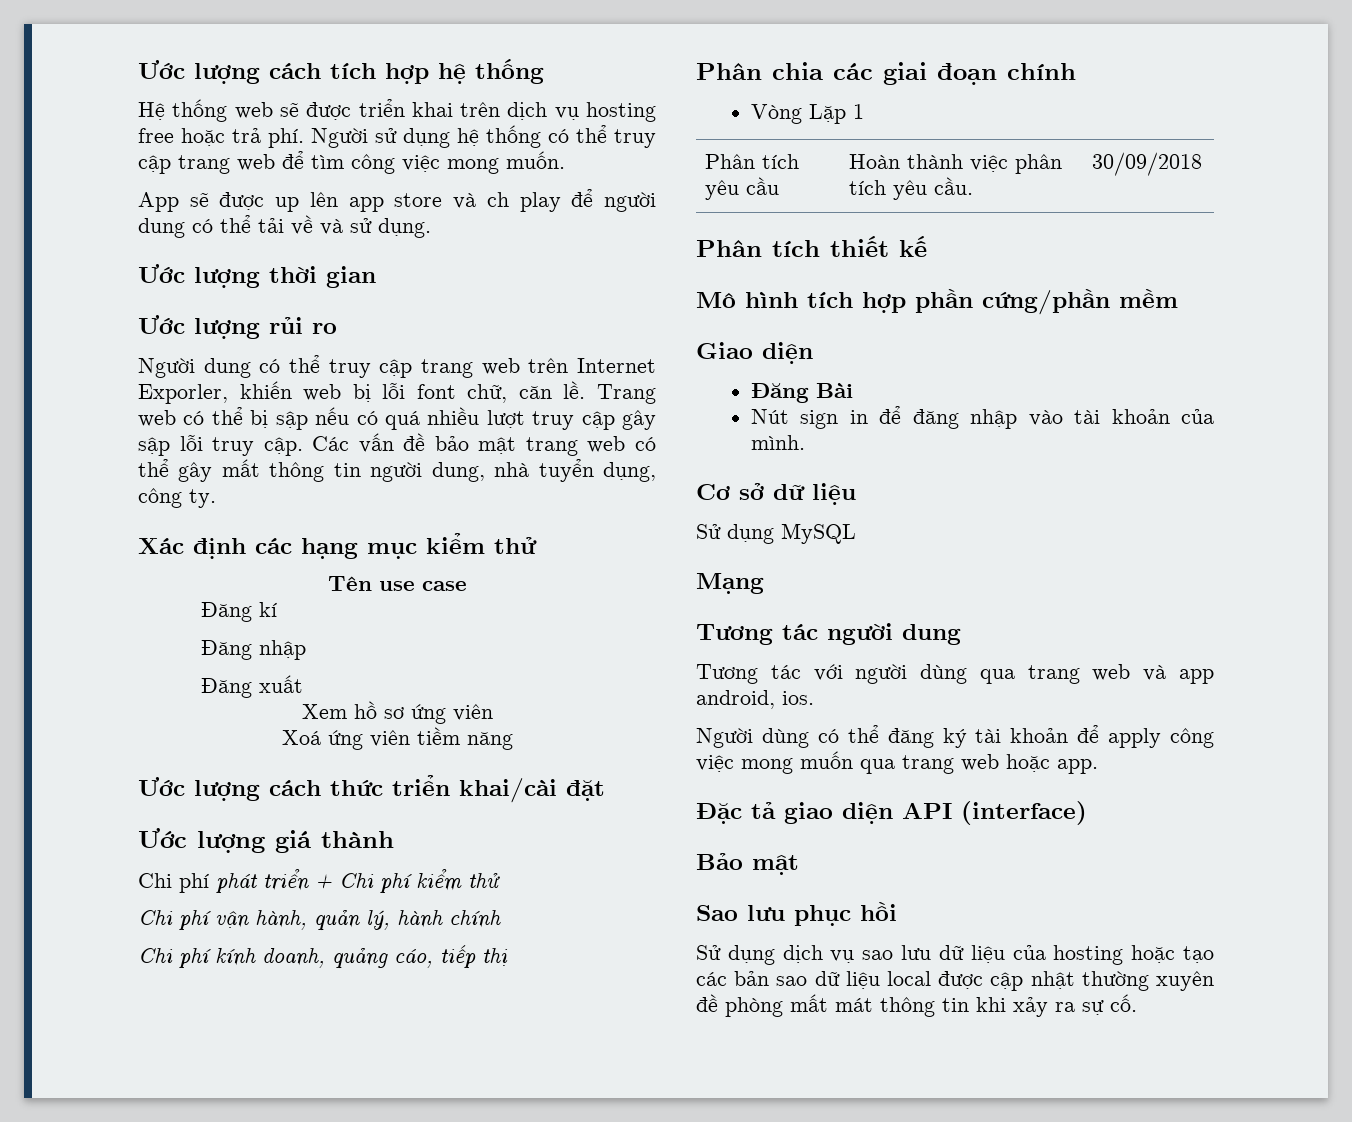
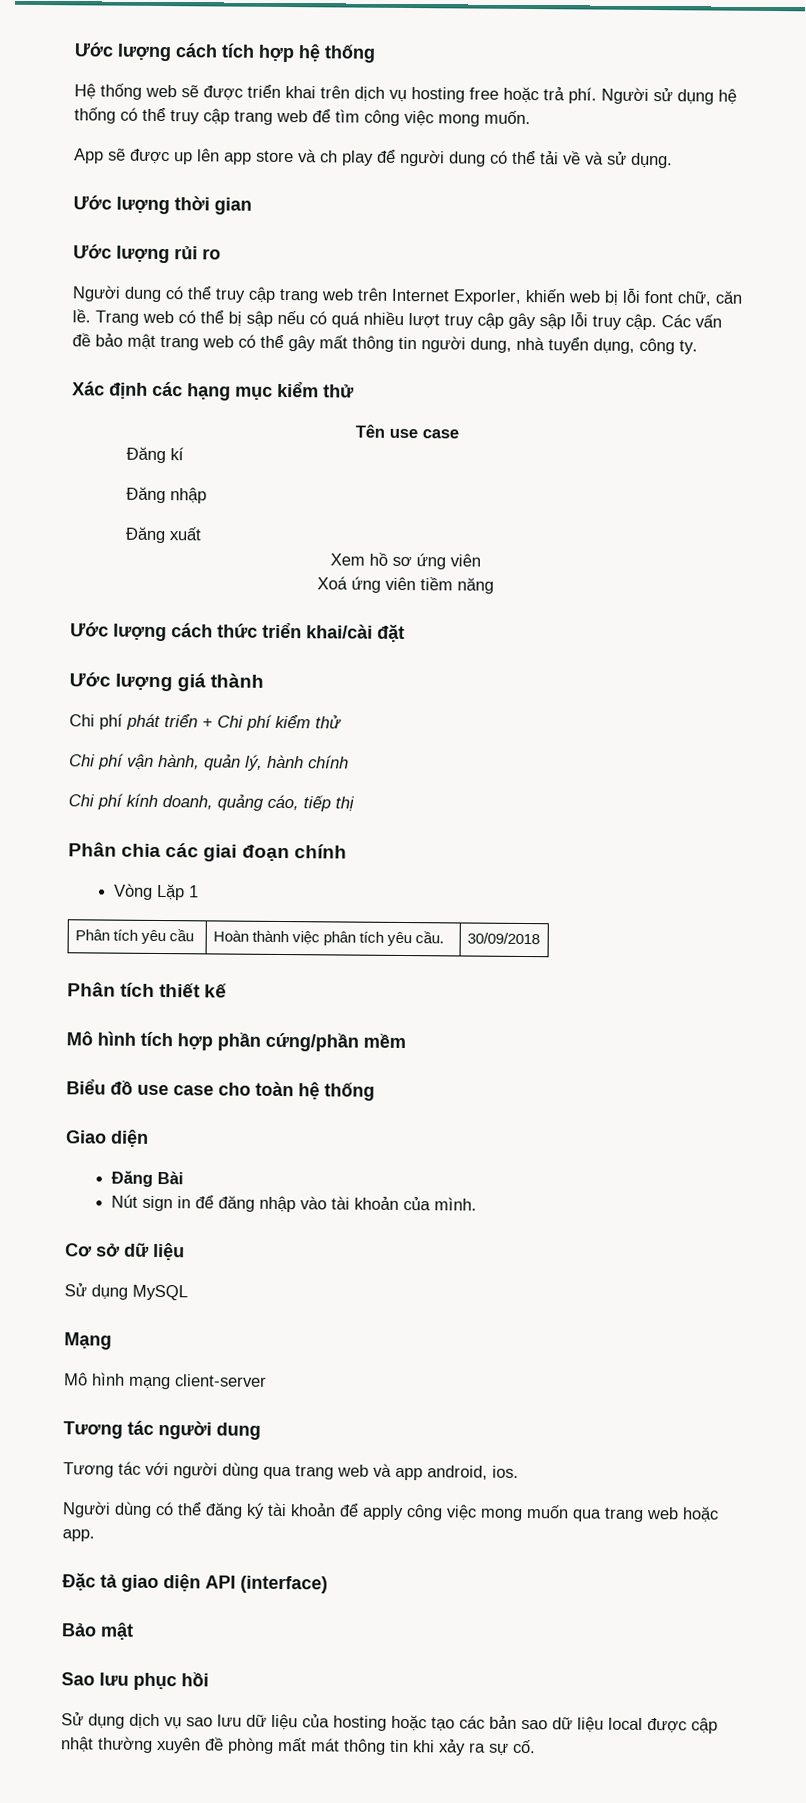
+ Biểu đồ use case cho toàn hệ thống
+ Mô hình mạng client-server

